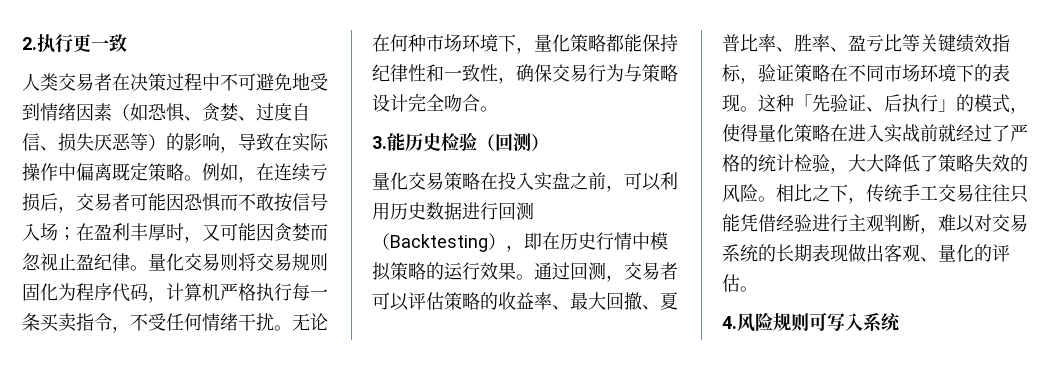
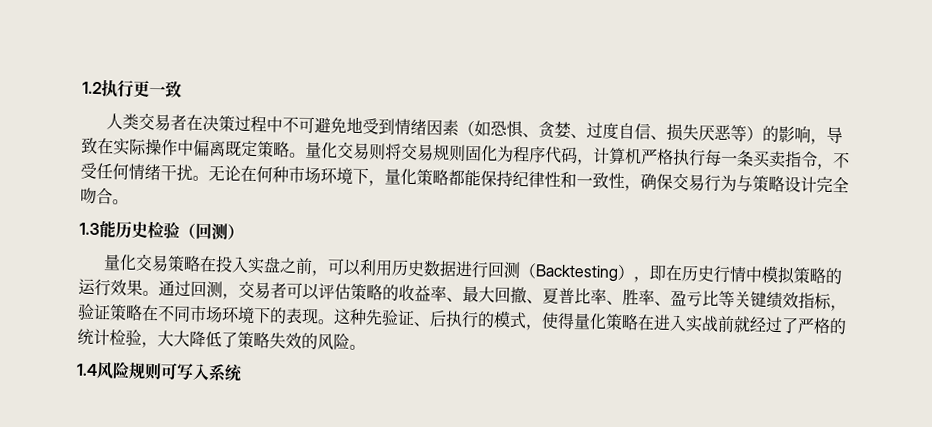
- 2.执行更一致
+ 1.2执行更一致
- 例如，在连续亏损后，交易者可能因恐惧而不敢按信号入场；在盈利丰厚时，又可能因贪婪而忽视止盈纪律。
- 3.能历史检验（回测）
+ 1.3能历史检验（回测）
- 这种「先验证、后执行」的模式，使得量化策略在进入实战前就经过了严格的统计检验，大大降低了策略失效的风险。相比之下，传统手工交易往往只能凭借经验进行主观判断，难以对交易系统的长期表现做出客观、量化的评估。
- 4.风险规则可写入系统
+ 这种先验证、后执行的模式，使得量化策略在进入实战前就经过了严格的统计检验，大大降低了策略失效的风险。
+ 1.4风险规则可写入系统

